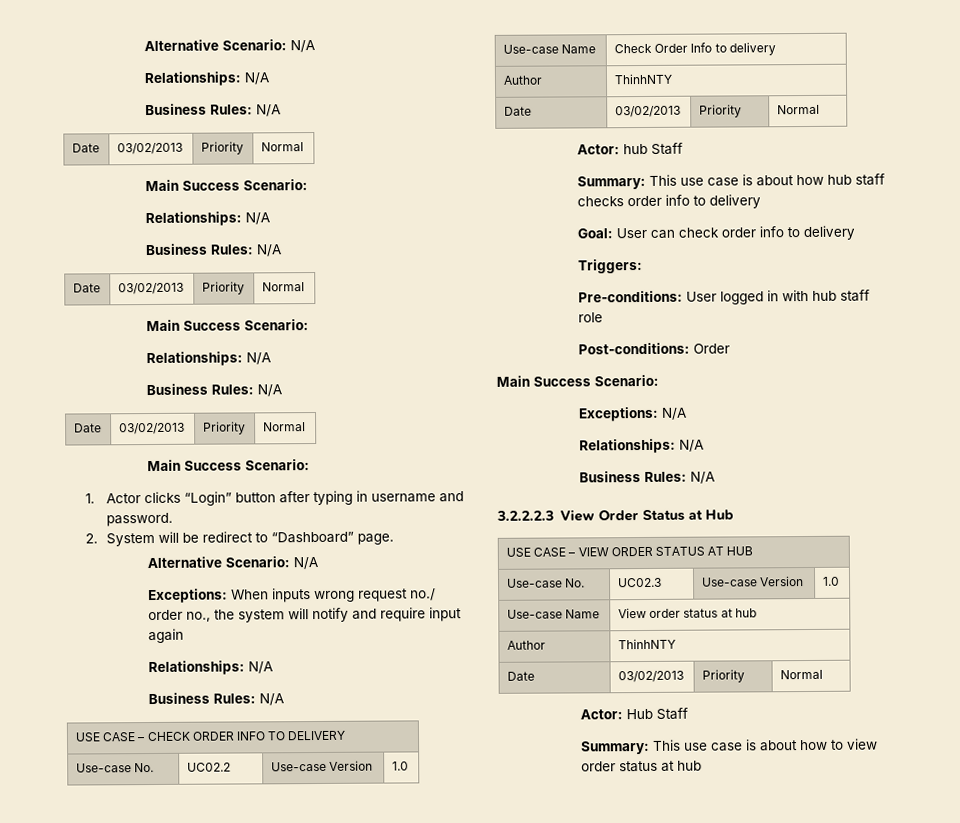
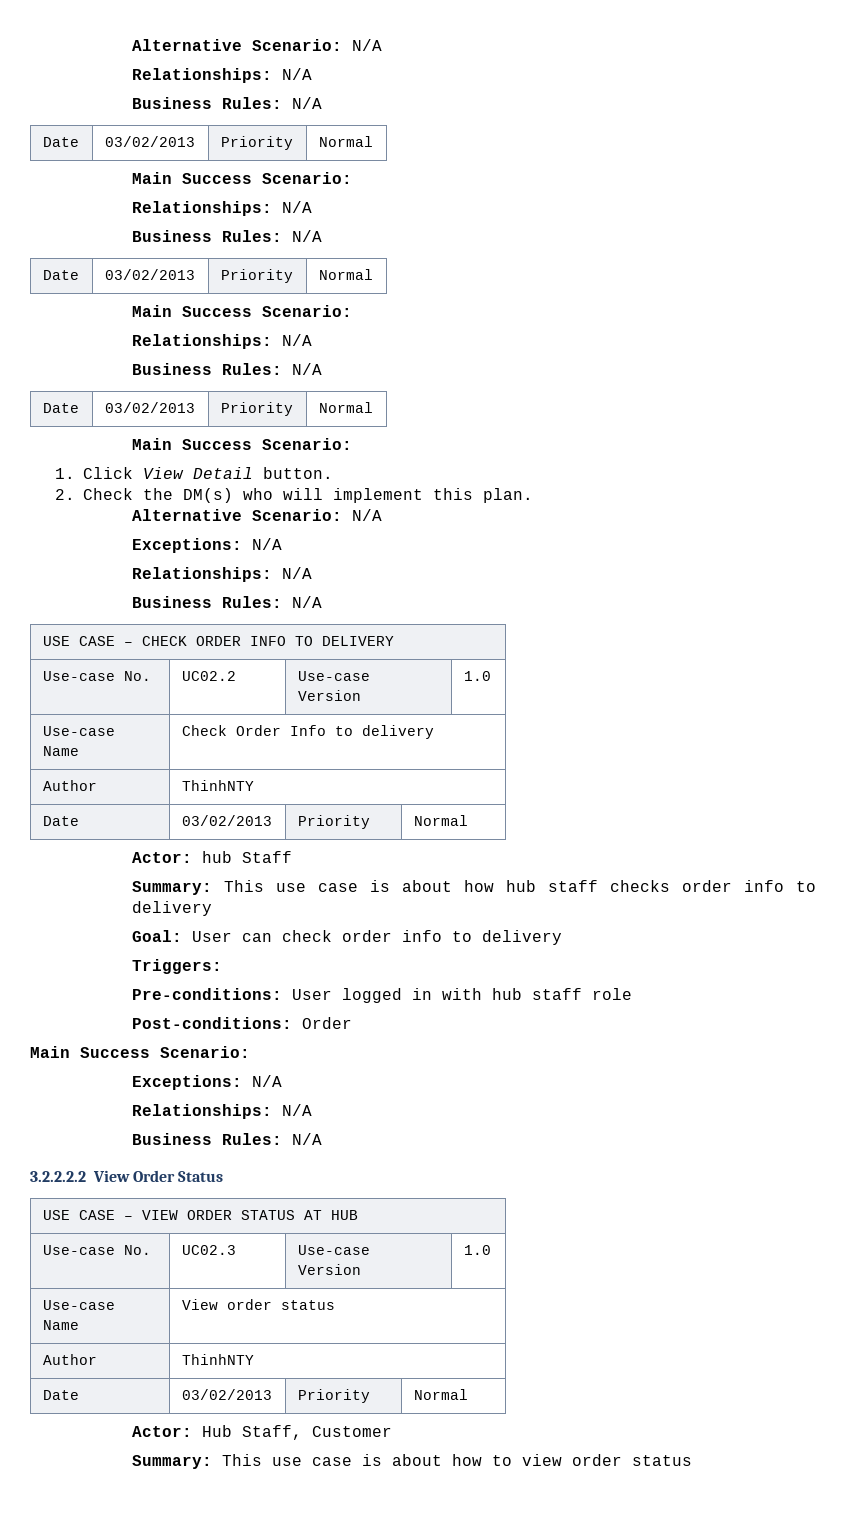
- 1. Actor clicks “Login” button after typing in username and password.
- 2. System will be redirect to “Dashboard” page.
+ 1. Click View Detail button.
+ 2. Check the DM(s) who will implement this plan.
  Alternative Scenario: N/A
- Exceptions: When inputs wrong request no./ order no., the system will notify and require input again
+ Exceptions: N/A
- 3.2.2.2.3 View Order Status at Hub
+ 3.2.2.2.2 View Order Status
- Use-case Name | View order status at hub
+ Use-case Name | View order status
- Actor: Hub Staff
+ Actor: Hub Staff, Customer
- Summary: This use case is about how to view order status at hub
+ Summary: This use case is about how to view order status

